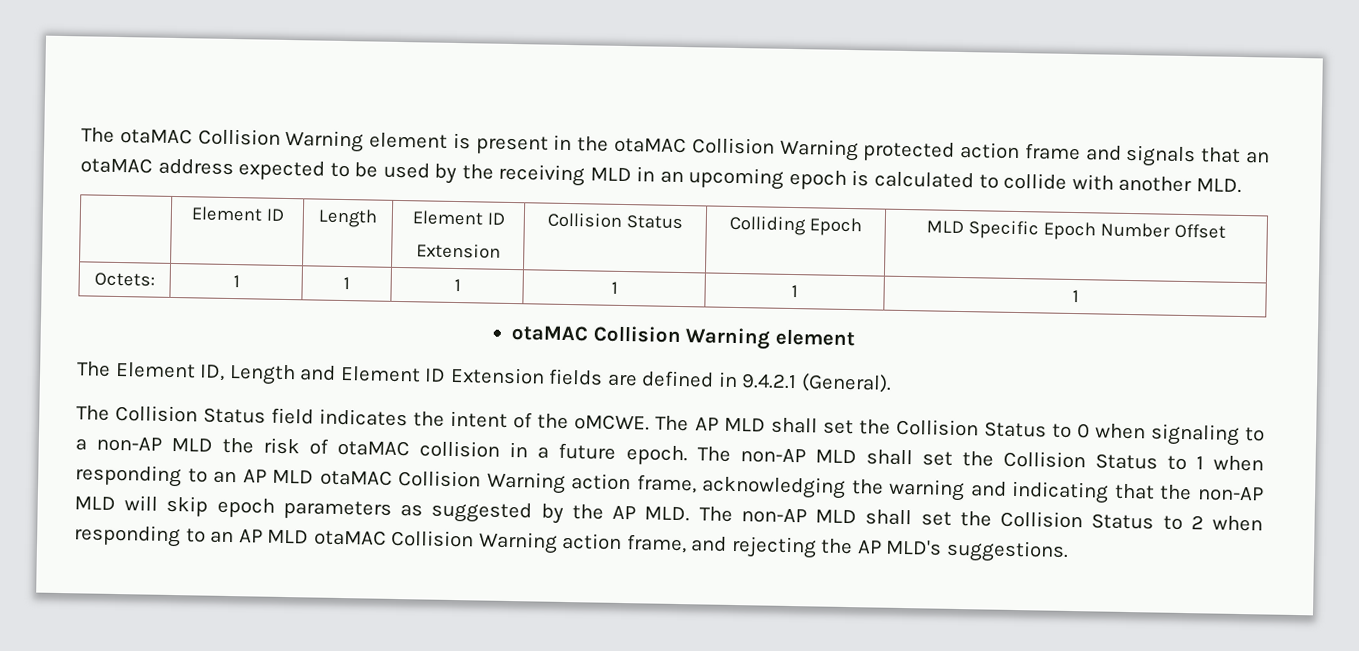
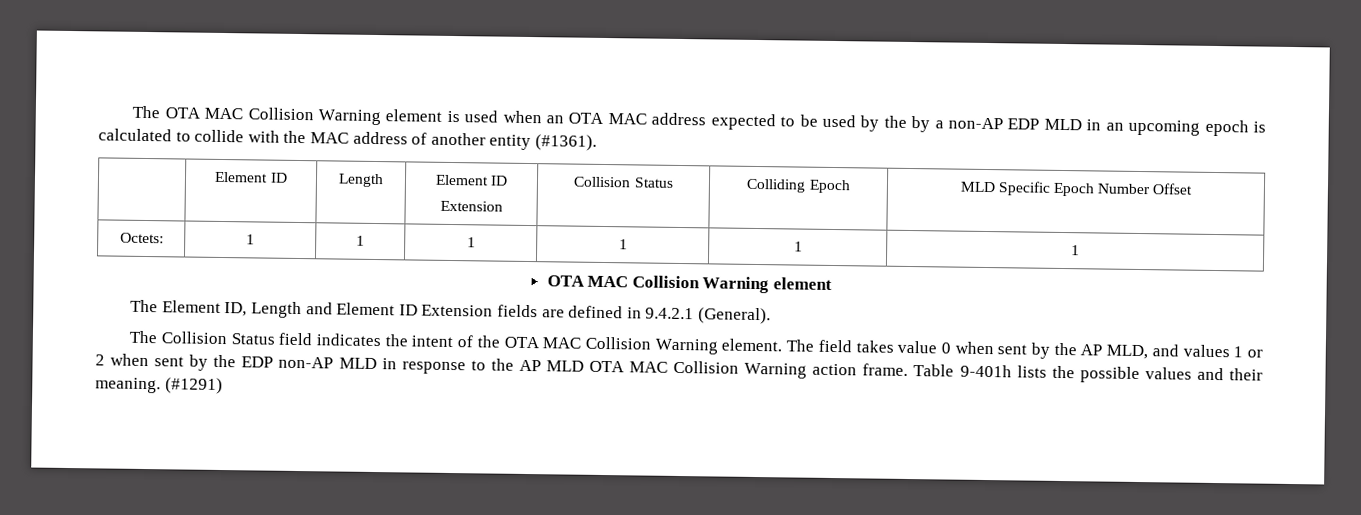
- The otaMAC Collision Warning element is present in the otaMAC Collision Warning protected action frame and signals that an otaMAC address expected to be used by the receiving MLD in an upcoming epoch is calculated to collide with another MLD.
+ The OTA MAC Collision Warning element is used when an OTA MAC address expected to be used by the by a non-AP EDP MLD in an upcoming epoch is calculated to collide with the MAC address of another entity (#1361).
  Octets: | 1 | 1 | 1 | 1 | 1 | 1
- otaMAC Collision Warning element
+ OTA MAC Collision Warning element
- The Collision Status field indicates the intent of the oMCWE. The AP MLD shall set the Collision Status to 0 when signaling to a non-AP MLD the risk of otaMAC collision in a future epoch. The non-AP MLD shall set the Collision Status to 1 when responding to an AP MLD otaMAC Collision Warning action frame, acknowledging the warning and indicating that the non-AP MLD will skip epoch parameters as suggested by the AP MLD. The non-AP MLD shall set the Collision Status to 2 when responding to an AP MLD otaMAC Collision Warning action frame, and rejecting the AP MLD's suggestions.
+ The Collision Status field indicates the intent of the OTA MAC Collision Warning element. The field takes value 0 when sent by the AP MLD, and values 1 or 2 when sent by the EDP non-AP MLD in response to the AP MLD OTA MAC Collision Warning action frame. Table 9-401h lists the possible values and their meaning. (#1291)

